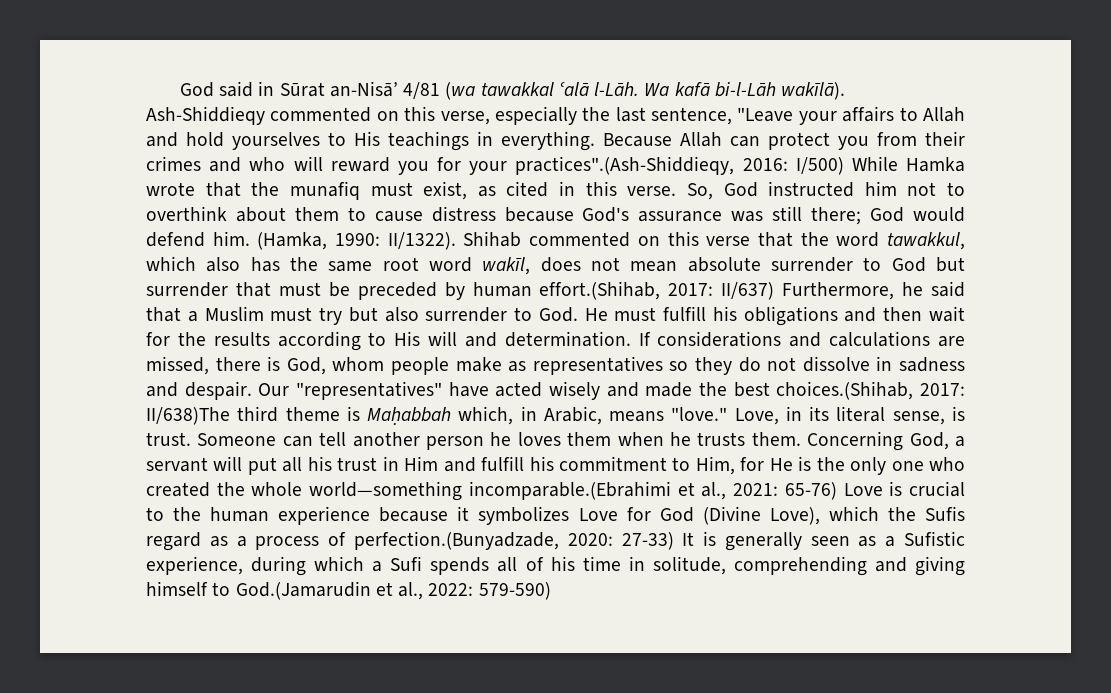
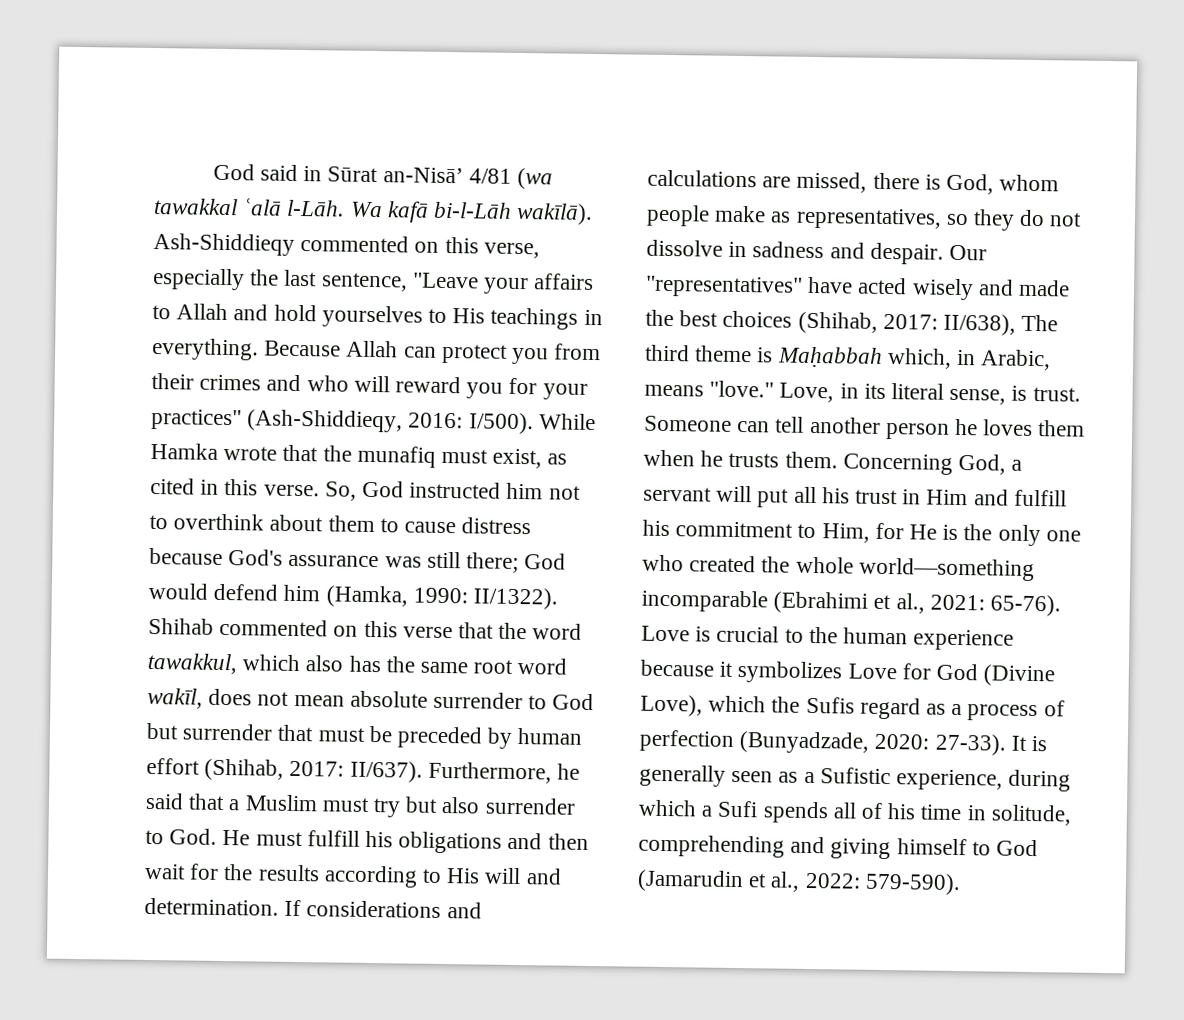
- Because Allah can protect you from their crimes and who will reward you for your practices".(Ash-Shiddieqy, 2016: I/500) While Hamka wrote that the munafiq must exist, as cited in this verse.
+ Because Allah can protect you from their crimes and who will reward you for your practices" (Ash-Shiddieqy, 2016: I/500). While Hamka wrote that the munafiq must exist, as cited in this verse.
- So, God instructed him not to overthink about them to cause distress because God's assurance was still there; God would defend him. (Hamka, 1990: II/1322).
+ So, God instructed him not to overthink about them to cause distress because God's assurance was still there; God would defend him (Hamka, 1990: II/1322).
- Shihab commented on this verse that the word tawakkul, which also has the same root word wakīl, does not mean absolute surrender to God but surrender that must be preceded by human effort.(Shihab, 2017: II/637) Furthermore, he said that a Muslim must try but also surrender to God. He must fulfill his obligations and then wait for the results according to His will and determination.
+ Shihab commented on this verse that the word tawakkul, which also has the same root word wakīl, does not mean absolute surrender to God but surrender that must be preceded by human effort (Shihab, 2017: II/637). Furthermore, he said that a Muslim must try but also surrender to God. He must fulfill his obligations and then wait for the results according to His will and determination.
- If considerations and calculations are missed, there is God, whom people make as representatives so they do not dissolve in sadness and despair.
+ If considerations and calculations are missed, there is God, whom people make as representatives, so they do not dissolve in sadness and despair.
- Our "representatives" have acted wisely and made the best choices.(Shihab, 2017: II/638)The third theme is Maḥabbah which, in Arabic, means "love."
+ Our "representatives" have acted wisely and made the best choices (Shihab, 2017: II/638), The third theme is Maḥabbah which, in Arabic, means "love."
- Concerning God, a servant will put all his trust in Him and fulfill his commitment to Him, for He is the only one who created the whole world—something incomparable.(Ebrahimi et al., 2021:
+ Concerning God, a servant will put all his trust in Him and fulfill his commitment to Him, for He is the only one who created the whole world—something incomparable (Ebrahimi et al., 2021:
- 65-76) Love is crucial to the human experience because it symbolizes Love for God (Divine Love), which the Sufis regard as a process of perfection.(Bunyadzade, 2020: 27-33) It is generally seen as a Sufistic experience, during which a Sufi spends all of his time in solitude, comprehending and giving himself to God.(Jamarudin et al., 2022:
+ 65-76). Love is crucial to the human experience because it symbolizes Love for God (Divine Love), which the Sufis regard as a process of perfection (Bunyadzade, 2020: 27-33). It is generally seen as a Sufistic experience, during which a Sufi spends all of his time in solitude, comprehending and giving himself to God (Jamarudin et al., 2022:
- 579-590)
+ 579-590).

